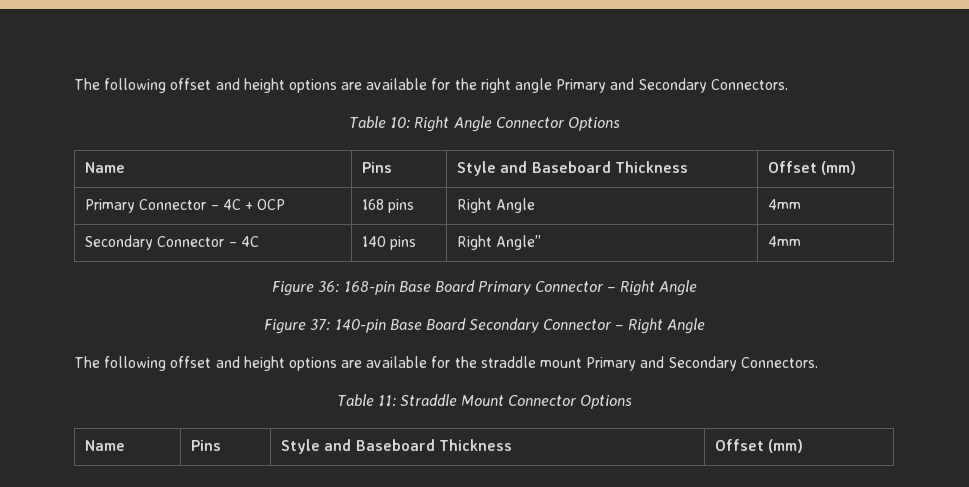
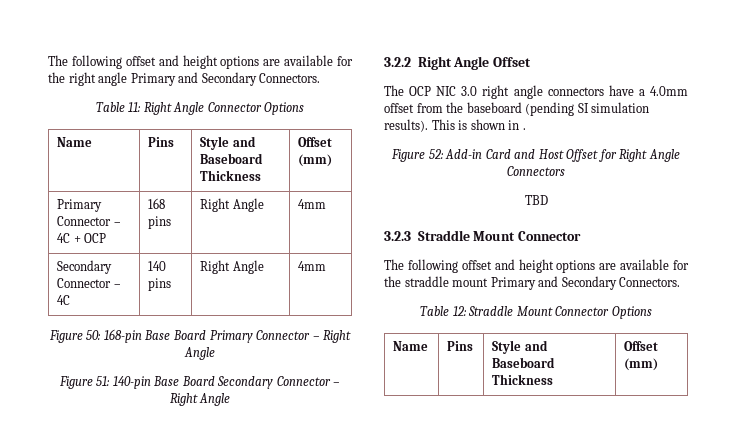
- Table 10: Right Angle Connector Options
+ Table 11: Right Angle Connector Options
- Secondary Connector – 4C | 140 pins | Right Angle” | 4mm
+ Secondary Connector – 4C | 140 pins | Right Angle | 4mm
- Figure 36: 168-pin Base Board Primary Connector – Right Angle
+ Figure 50: 168-pin Base Board Primary Connector – Right Angle
- Figure 37: 140-pin Base Board Secondary Connector – Right Angle
+ Figure 51: 140-pin Base Board Secondary Connector – Right Angle
+ 3.2.2 Right Angle Offset
+ The OCP NIC 3.0 right angle connectors have a 4.0mm offset from the baseboard (pending SI simulation results). This is shown in .
+ Figure 52: Add-in Card and Host Offset for Right Angle Connectors
+ TBD
+ 3.2.3 Straddle Mount Connector
- Table 11: Straddle Mount Connector Options
+ Table 12: Straddle Mount Connector Options

